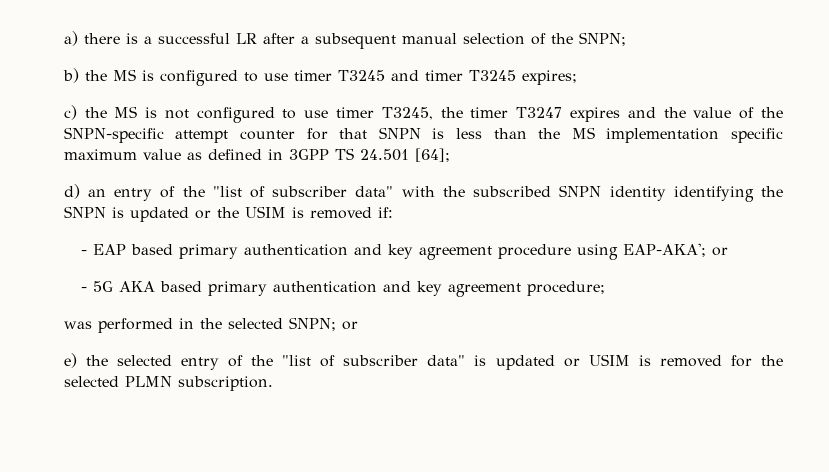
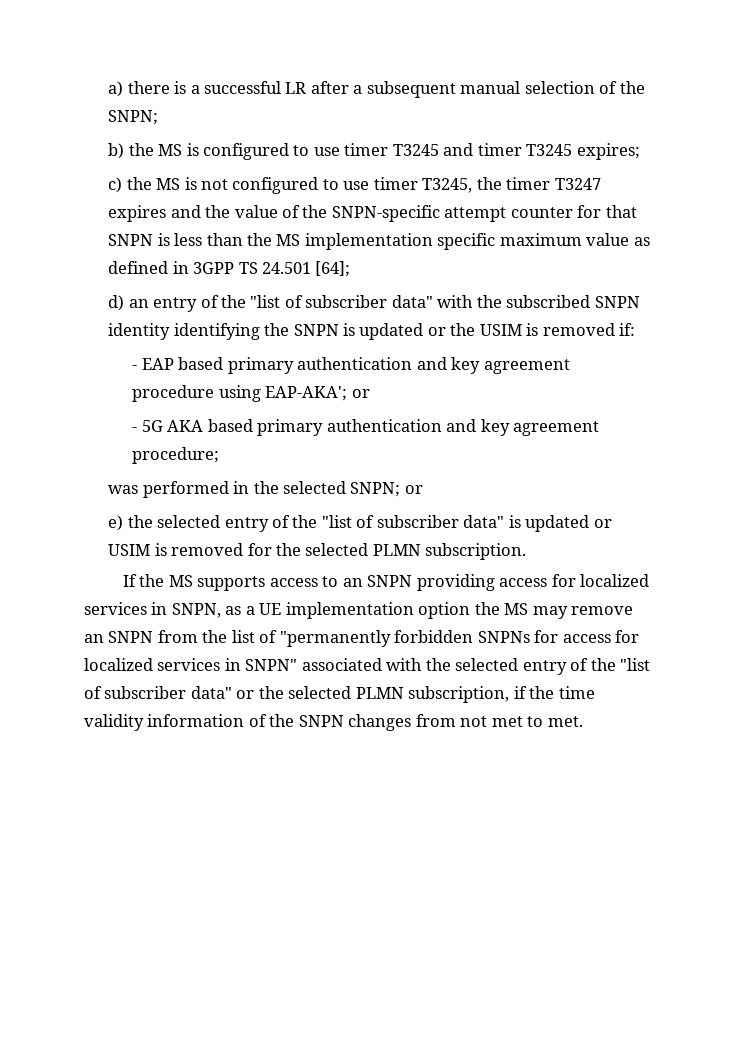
+ If the MS supports access to an SNPN providing access for localized services in SNPN, as a UE implementation option the MS may remove an SNPN from the list of "permanently forbidden SNPNs for access for localized services in SNPN" associated with the selected entry of the "list of subscriber data" or the selected PLMN subscription, if the time validity information of the SNPN changes from not met to met.

